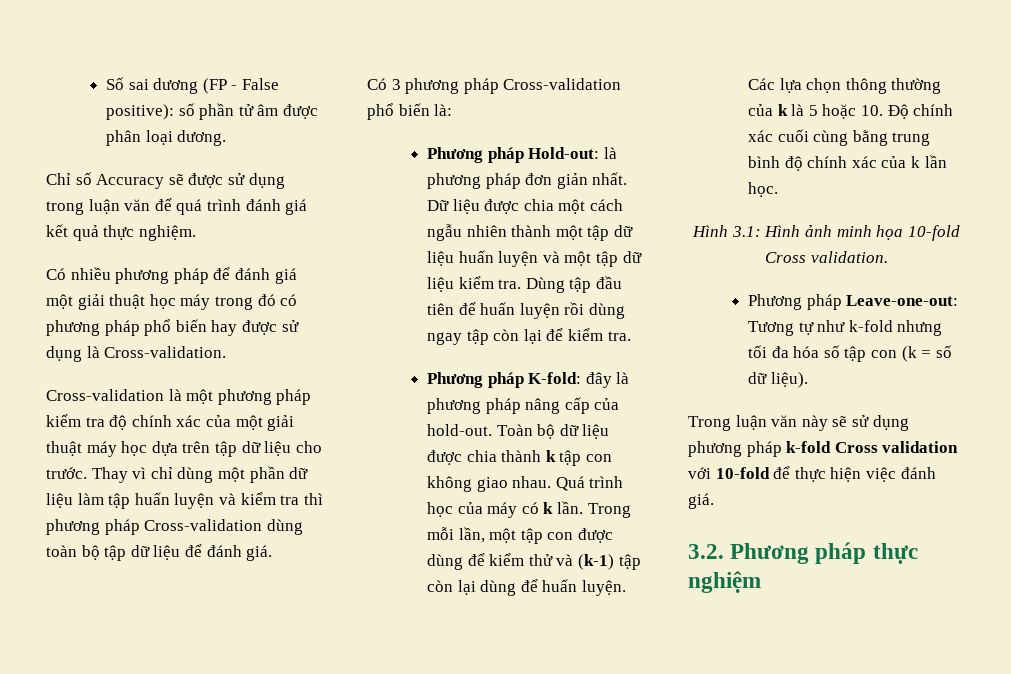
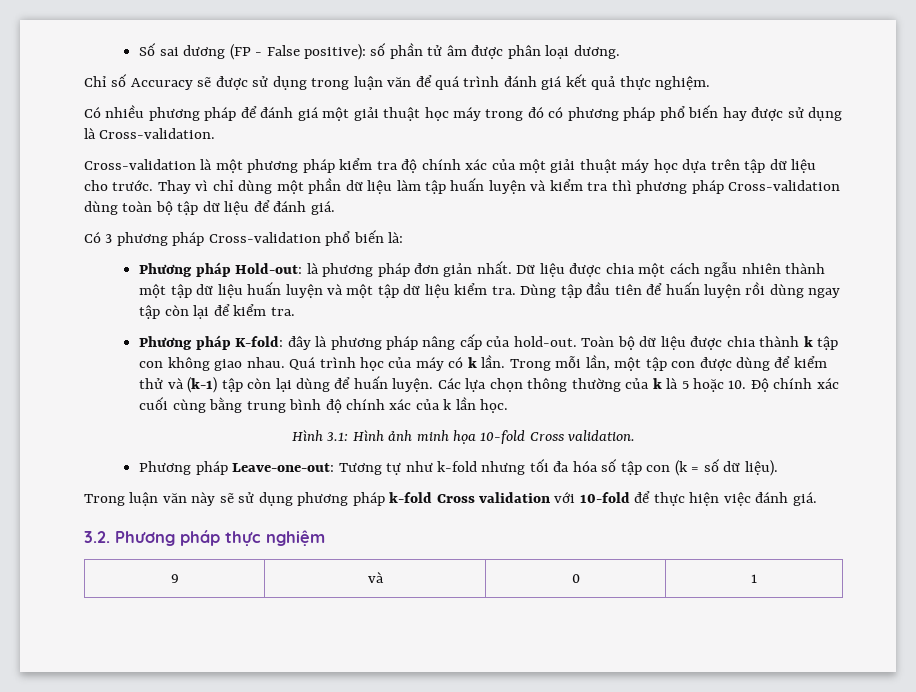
+ 9 | và | 0 | 1

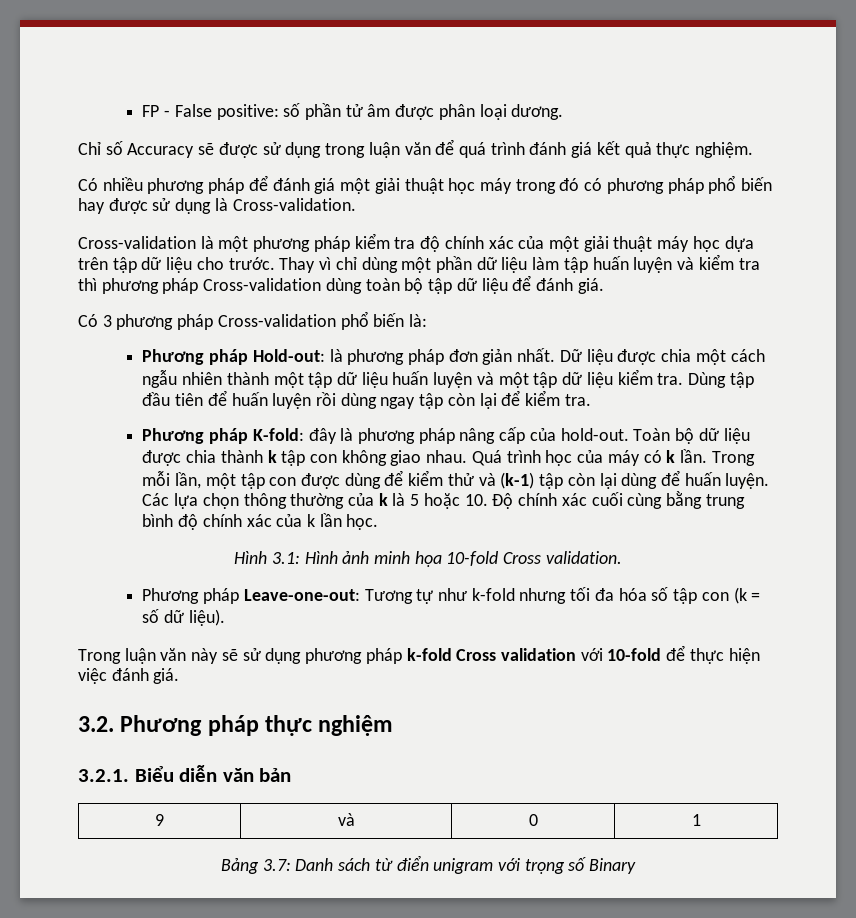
- Số sai dương (FP - False positive): số phần tử âm được phân loại dương.
+ FP - False positive: số phần tử âm được phân loại dương.
+ 3.2.1. Biểu diễn văn bản
+ Bảng 3.7: Danh sách từ điển unigram với trọng số Binary

